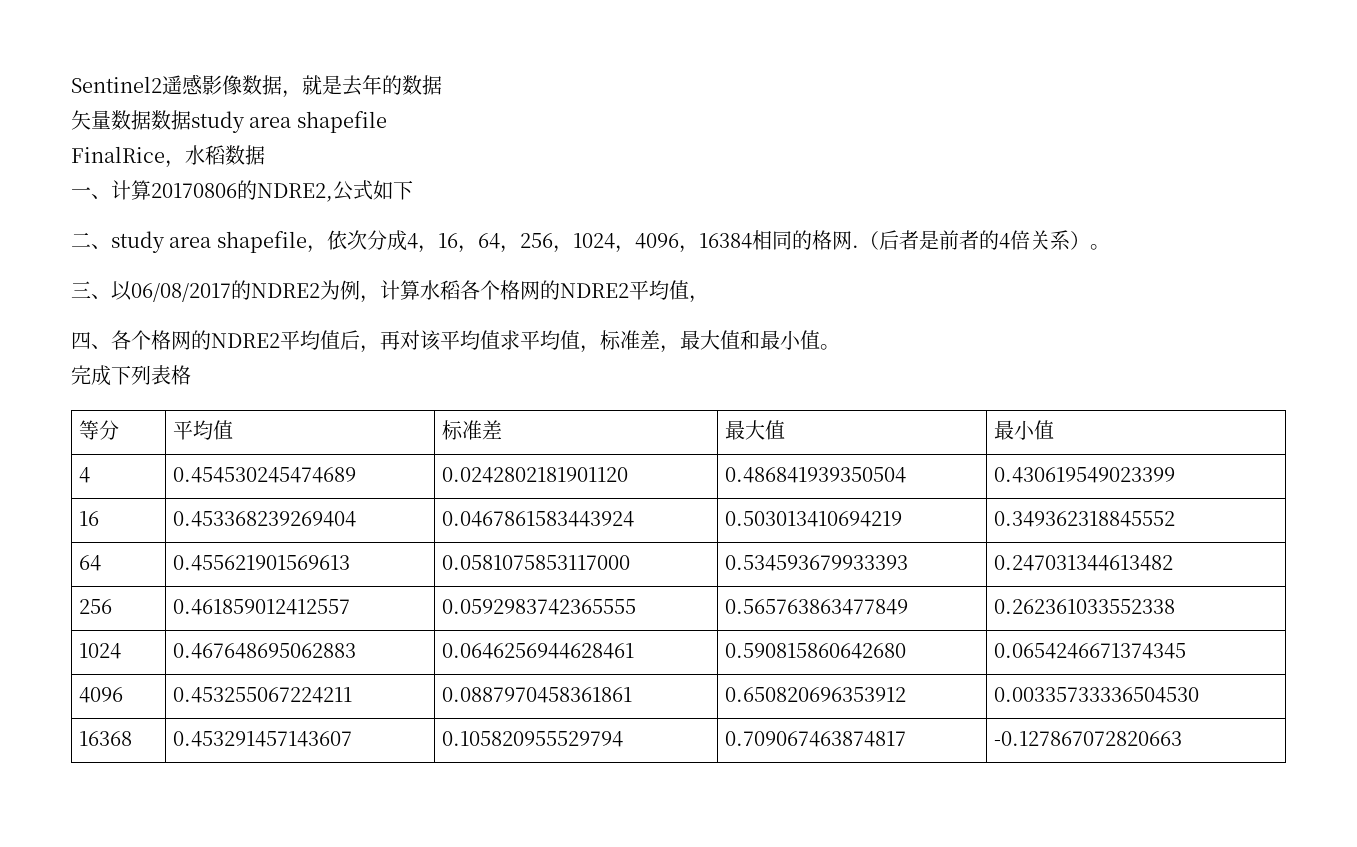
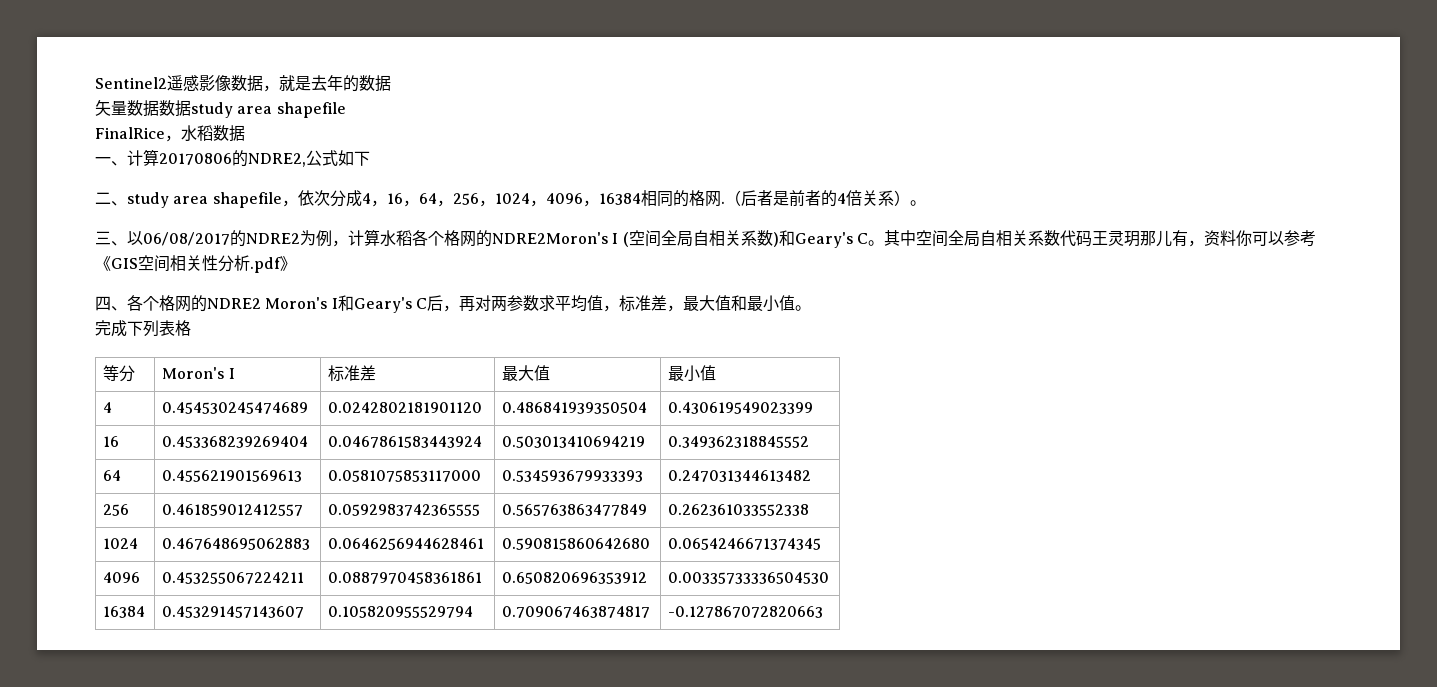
- 三、以06/08/2017的NDRE2为例，计算水稻各个格网的NDRE2平均值，
+ 三、以06/08/2017的NDRE2为例，计算水稻各个格网的NDRE2Moron's I (空间全局自相关系数)和Geary's C。其中空间全局自相关系数代码王灵玥那儿有，资料你可以参考《GIS空间相关性分析.pdf》
- 四、各个格网的NDRE2平均值后，再对该平均值求平均值，标准差，最大值和最小值。
+ 四、各个格网的NDRE2 Moron's I和Geary's C后，再对两参数求平均值，标准差，最大值和最小值。
- 等分 | 平均值 | 标准差 | 最大值 | 最小值
+ 等分 | Moron's I | 标准差 | 最大值 | 最小值
- 16368 | 0.453291457143607 | 0.105820955529794 | 0.709067463874817 | -0.127867072820663
+ 16384 | 0.453291457143607 | 0.105820955529794 | 0.709067463874817 | -0.127867072820663

